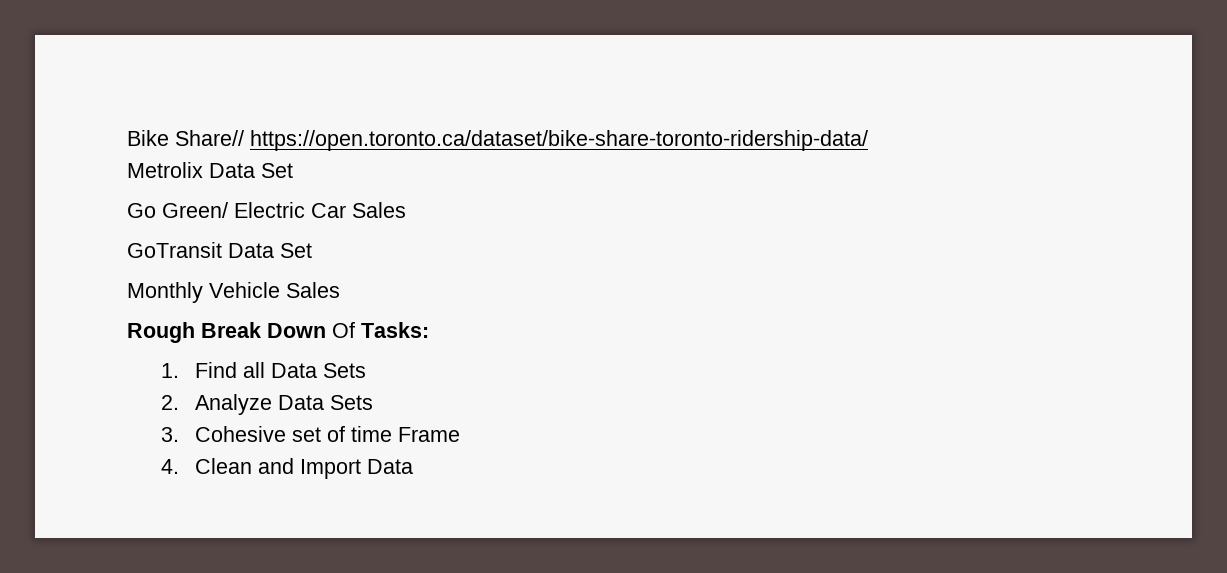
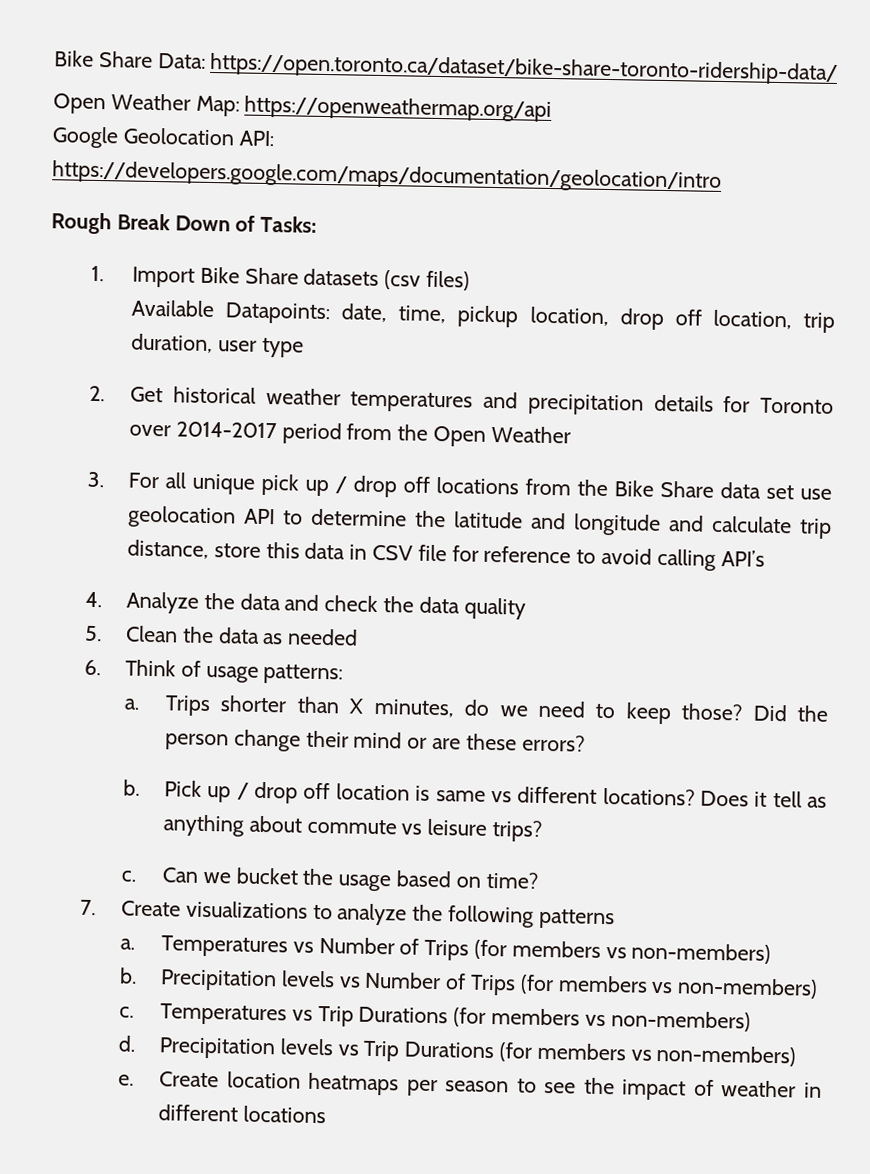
- Bike Share// https://open.toronto.ca/dataset/bike-share-toronto-ridership-data/
+ Bike Share Data: https://open.toronto.ca/dataset/bike-share-toronto-ridership-data/
- Metrolix Data Set
- Go Green/ Electric Car Sales
- GoTransit Data Set
- Monthly Vehicle Sales
+ Open Weather Map: https://openweathermap.org/api
+ Google Geolocation API: https://developers.google.com/maps/documentation/geolocation/intro
- Rough Break Down Of Tasks:
+ Rough Break Down of Tasks:
- 1. Find all Data Sets
- 2. Analyze Data Sets
- 3. Cohesive set of time Frame
- 4. Clean and Import Data
+ 1. Import Bike Share datasets (csv files)
+ Available Datapoints: date, time, pickup location, drop off location, trip duration, user type
+ 2. Get historical weather temperatures and precipitation details for Toronto over 2014-2017 period from the Open Weather
+ 3. For all unique pick up / drop off locations from the Bike Share data set use geolocation API to determine the latitude and longitude and calculate trip distance, store this data in CSV file for reference to avoid calling API’s
+ 4. Analyze the data and check the data quality
+ 5. Clean the data as needed
+ 6. Think of usage patterns:
+ a. Trips shorter than X minutes, do we need to keep those? Did the person change their mind or are these errors?
+ b. Pick up / drop off location is same vs different locations? Does it tell as anything about commute vs leisure trips?
+ c. Can we bucket the usage based on time?
+ 7. Create visualizations to analyze the following patterns
+ a. Temperatures vs Number of Trips (for members vs non-members)
+ b. Precipitation levels vs Number of Trips (for members vs non-members)
+ c. Temperatures vs Trip Durations (for members vs non-members)
+ d. Precipitation levels vs Trip Durations (for members vs non-members)
+ e. Create location heatmaps per season to see the impact of weather in different locations

